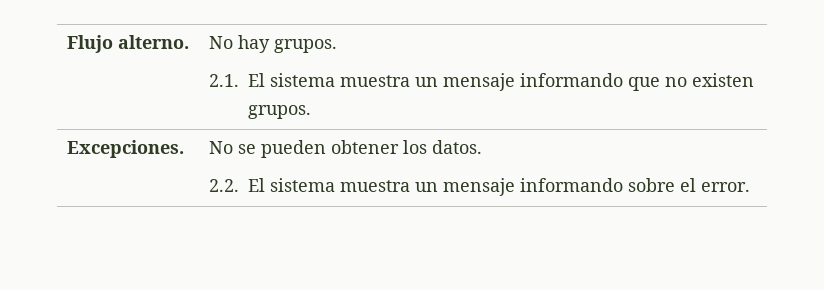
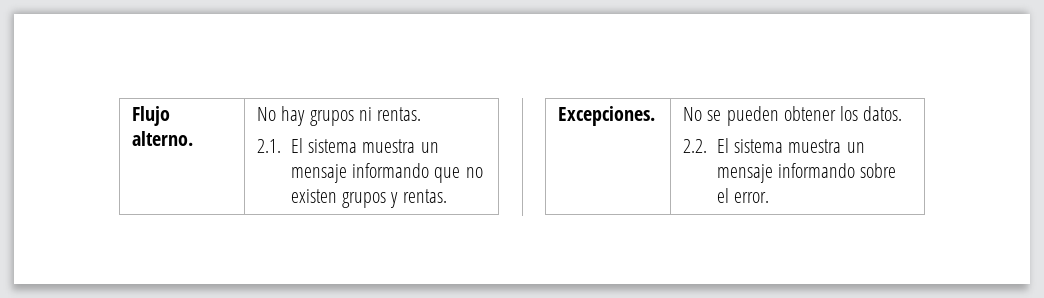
- Flujo alterno. | No hay grupos.
- 2.1. El sistema muestra un mensaje informando que no existen grupos.
+ Flujo alterno. | No hay grupos ni rentas.
+ 2.1. El sistema muestra un mensaje informando que no existen grupos y rentas.

